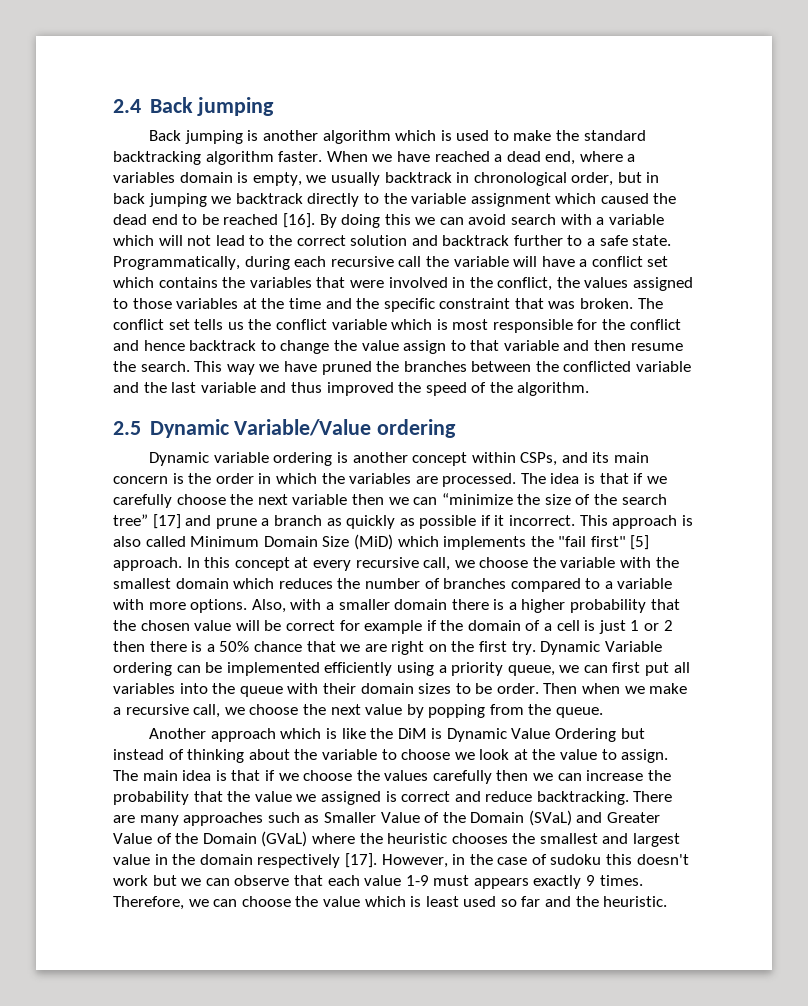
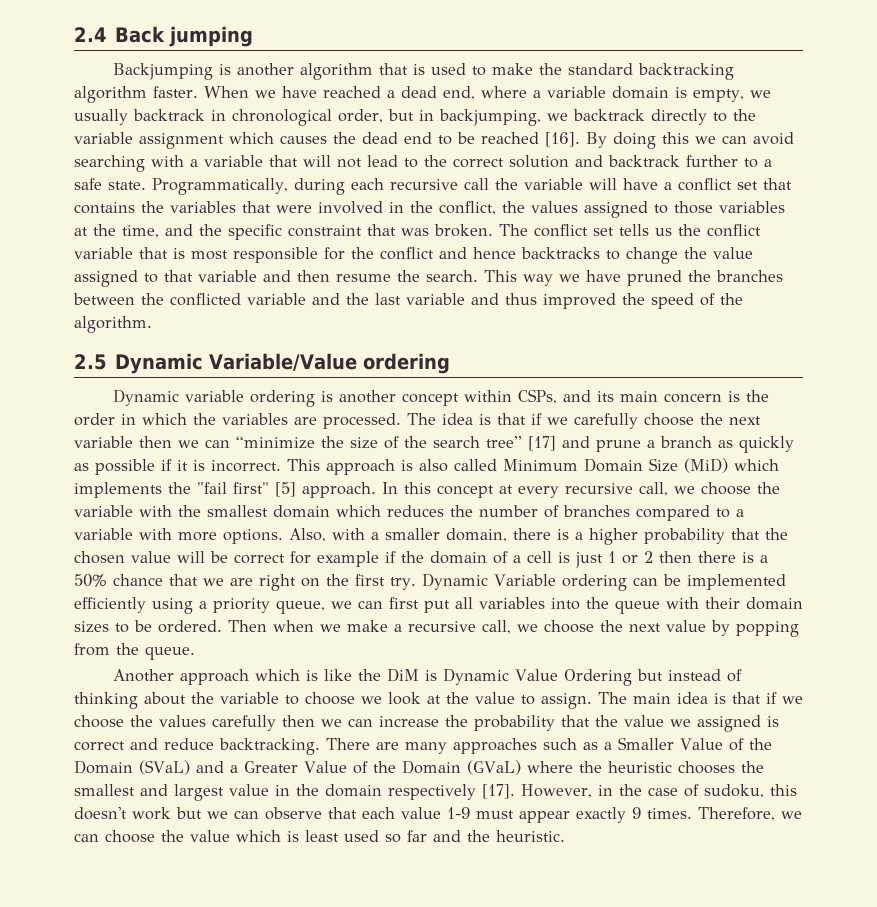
- Back jumping is another algorithm which is used to make the standard backtracking algorithm faster.
+ Backjumping is another algorithm that is used to make the standard backtracking algorithm faster.
- When we have reached a dead end, where a variables domain is empty, we usually backtrack in chronological order, but in back jumping we backtrack directly to the variable assignment which caused the dead end to be reached [16].
+ When we have reached a dead end, where a variable domain is empty, we usually backtrack in chronological order, but in backjumping, we backtrack directly to the variable assignment which causes the dead end to be reached [16].
- By doing this we can avoid search with a variable which will not lead to the correct solution and backtrack further to a safe state.
+ By doing this we can avoid searching with a variable that will not lead to the correct solution and backtrack further to a safe state.
- Programmatically, during each recursive call the variable will have a conflict set which contains the variables that were involved in the conflict, the values assigned to those variables at the time and the specific constraint that was broken.
+ Programmatically, during each recursive call the variable will have a conflict set that contains the variables that were involved in the conflict, the values assigned to those variables at the time, and the specific constraint that was broken.
- The conflict set tells us the conflict variable which is most responsible for the conflict and hence backtrack to change the value assign to that variable and then resume the search.
+ The conflict set tells us the conflict variable that is most responsible for the conflict and hence backtracks to change the value assigned to that variable and then resume the search.
- The idea is that if we carefully choose the next variable then we can “minimize the size of the search tree” [17] and prune a branch as quickly as possible if it incorrect.
+ The idea is that if we carefully choose the next variable then we can “minimize the size of the search tree” [17] and prune a branch as quickly as possible if it is incorrect.
- Also, with a smaller domain there is a higher probability that the chosen value will be correct for example if the domain of a cell is just 1 or 2 then there is a 50% chance that we are right on the first try.
+ Also, with a smaller domain, there is a higher probability that the chosen value will be correct for example if the domain of a cell is just 1 or 2 then there is a 50% chance that we are right on the first try.
- Dynamic Variable ordering can be implemented efficiently using a priority queue, we can first put all variables into the queue with their domain sizes to be order.
+ Dynamic Variable ordering can be implemented efficiently using a priority queue, we can first put all variables into the queue with their domain sizes to be ordered.
- There are many approaches such as Smaller Value of the Domain (SVaL) and Greater Value of the Domain (GVaL) where the heuristic chooses the smallest and largest value in the domain respectively [17].
+ There are many approaches such as a Smaller Value of the Domain (SVaL) and a Greater Value of the Domain (GVaL) where the heuristic chooses the smallest and largest value in the domain respectively [17].
- However, in the case of sudoku this doesn't work but we can observe that each value 1-9 must appears exactly 9 times.
+ However, in the case of sudoku, this doesn't work but we can observe that each value 1-9 must appear exactly 9 times.

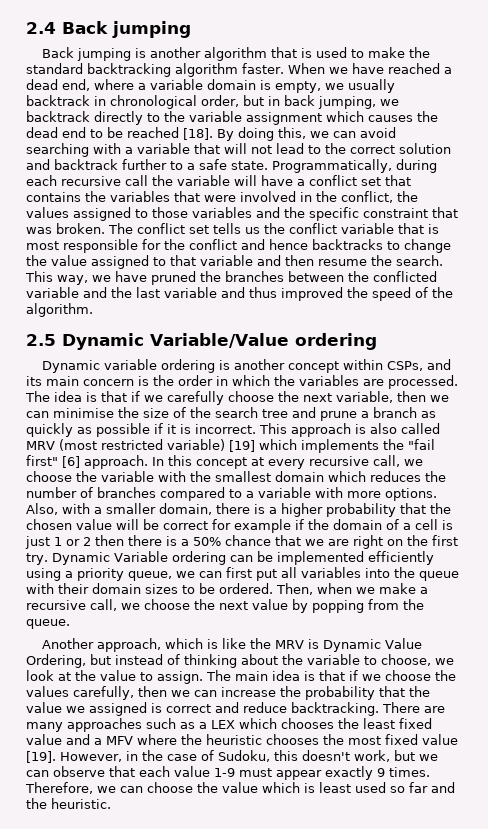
- Backjumping is another algorithm that is used to make the standard backtracking algorithm faster.
+ Back jumping is another algorithm that is used to make the standard backtracking algorithm faster.
- When we have reached a dead end, where a variable domain is empty, we usually backtrack in chronological order, but in backjumping, we backtrack directly to the variable assignment which causes the dead end to be reached [16].
+ When we have reached a dead end, where a variable domain is empty, we usually backtrack in chronological order, but in back jumping, we backtrack directly to the variable assignment which causes the dead end to be reached [18].
- By doing this we can avoid searching with a variable that will not lead to the correct solution and backtrack further to a safe state.
+ By doing this, we can avoid searching with a variable that will not lead to the correct solution and backtrack further to a safe state.
- Programmatically, during each recursive call the variable will have a conflict set that contains the variables that were involved in the conflict, the values assigned to those variables at the time, and the specific constraint that was broken.
+ Programmatically, during each recursive call the variable will have a conflict set that contains the variables that were involved in the conflict, the values assigned to those variables and the specific constraint that was broken.
- This way we have pruned the branches between the conflicted variable and the last variable and thus improved the speed of the algorithm.
+ This way, we have pruned the branches between the conflicted variable and the last variable and thus improved the speed of the algorithm.
- The idea is that if we carefully choose the next variable then we can “minimize the size of the search tree” [17] and prune a branch as quickly as possible if it is incorrect.
+ The idea is that if we carefully choose the next variable, then we can minimise the size of the search tree and prune a branch as quickly as possible if it is incorrect.
- This approach is also called Minimum Domain Size (MiD) which implements the "fail first" [5] approach.
+ This approach is also called MRV (most restricted variable) [19] which implements the "fail first" [6] approach.
- Then when we make a recursive call, we choose the next value by popping from the queue.
+ Then, when we make a recursive call, we choose the next value by popping from the queue.
- Another approach which is like the DiM is Dynamic Value Ordering but instead of thinking about the variable to choose we look at the value to assign.
+ Another approach, which is like the MRV is Dynamic Value Ordering, but instead of thinking about the variable to choose, we look at the value to assign.
- The main idea is that if we choose the values carefully then we can increase the probability that the value we assigned is correct and reduce backtracking.
+ The main idea is that if we choose the values carefully, then we can increase the probability that the value we assigned is correct and reduce backtracking.
- There are many approaches such as a Smaller Value of the Domain (SVaL) and a Greater Value of the Domain (GVaL) where the heuristic chooses the smallest and largest value in the domain respectively [17].
+ There are many approaches such as a LEX which chooses the least fixed value and a MFV where the heuristic chooses the most fixed value [19].
- However, in the case of sudoku, this doesn't work but we can observe that each value 1-9 must appear exactly 9 times.
+ However, in the case of Sudoku, this doesn't work, but we can observe that each value 1-9 must appear exactly 9 times.

